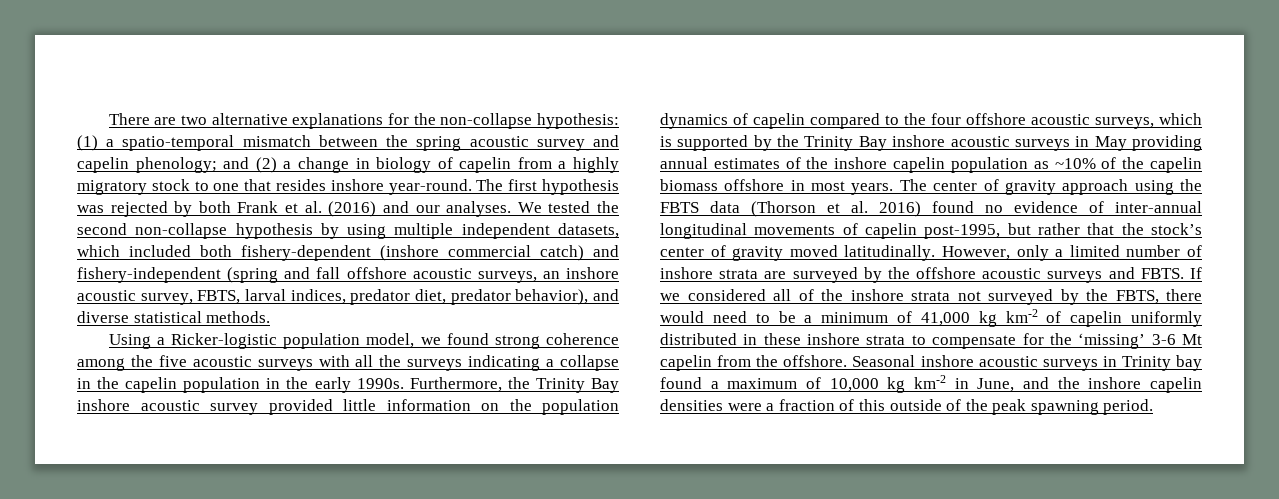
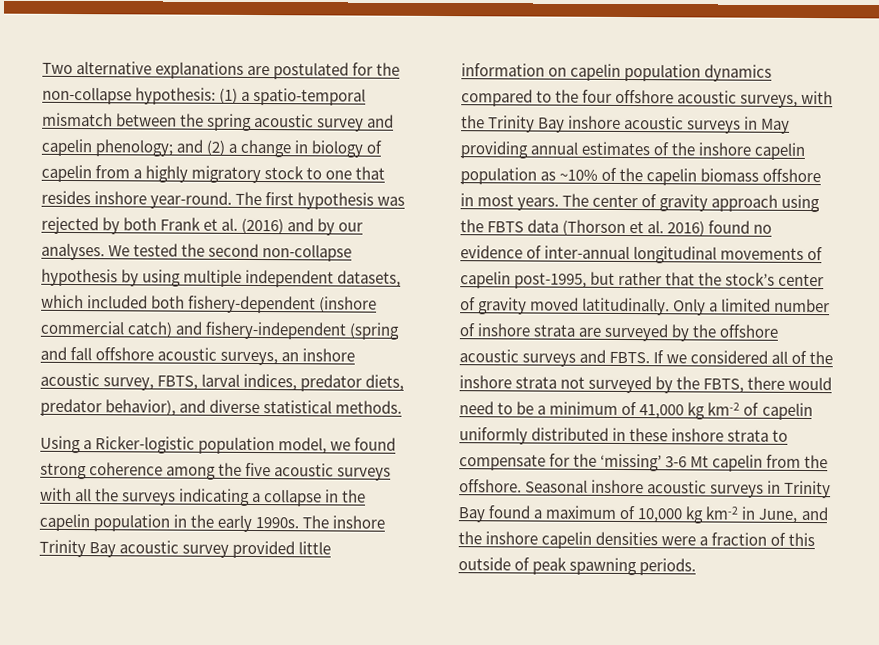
- There are two alternative explanations for the non-collapse hypothesis: (1) a spatio-temporal mismatch between the spring acoustic survey and capelin phenology; and (2) a change in biology of capelin from a highly migratory stock to one that resides inshore year-round.
+ Two alternative explanations are postulated for the non-collapse hypothesis: (1) a spatio-temporal mismatch between the spring acoustic survey and capelin phenology; and (2) a change in biology of capelin from a highly migratory stock to one that resides inshore year-round.
- The first hypothesis was rejected by both Frank et al. (2016) and our analyses.
+ The first hypothesis was rejected by both Frank et al. (2016) and by our analyses.
- We tested the second non-collapse hypothesis by using multiple independent datasets, which included both fishery-dependent (inshore commercial catch) and fishery-independent (spring and fall offshore acoustic surveys, an inshore acoustic survey, FBTS, larval indices, predator diet, predator behavior), and diverse statistical methods.
+ We tested the second non-collapse hypothesis by using multiple independent datasets, which included both fishery-dependent (inshore commercial catch) and fishery-independent (spring and fall offshore acoustic surveys, an inshore acoustic survey, FBTS, larval indices, predator diets, predator behavior), and diverse statistical methods.
- Furthermore, the Trinity Bay inshore acoustic survey provided little information on the population dynamics of capelin compared to the four offshore acoustic surveys, which is supported by the Trinity Bay inshore acoustic surveys in May providing annual estimates of the inshore capelin population as ~10% of the capelin biomass offshore in most years.
+ The inshore Trinity Bay acoustic survey provided little information on capelin population dynamics compared to the four offshore acoustic surveys, with the Trinity Bay inshore acoustic surveys in May providing annual estimates of the inshore capelin population as ~10% of the capelin biomass offshore in most years.
- However, only a limited number of inshore strata are surveyed by the offshore acoustic surveys and FBTS.
+ Only a limited number of inshore strata are surveyed by the offshore acoustic surveys and FBTS.
- Seasonal inshore acoustic surveys in Trinity bay found a maximum of 10,000 kg km-2 in June, and the inshore capelin densities were a fraction of this outside of the peak spawning period.
+ Seasonal inshore acoustic surveys in Trinity Bay found a maximum of 10,000 kg km-2 in June, and the inshore capelin densities were a fraction of this outside of peak spawning periods.

